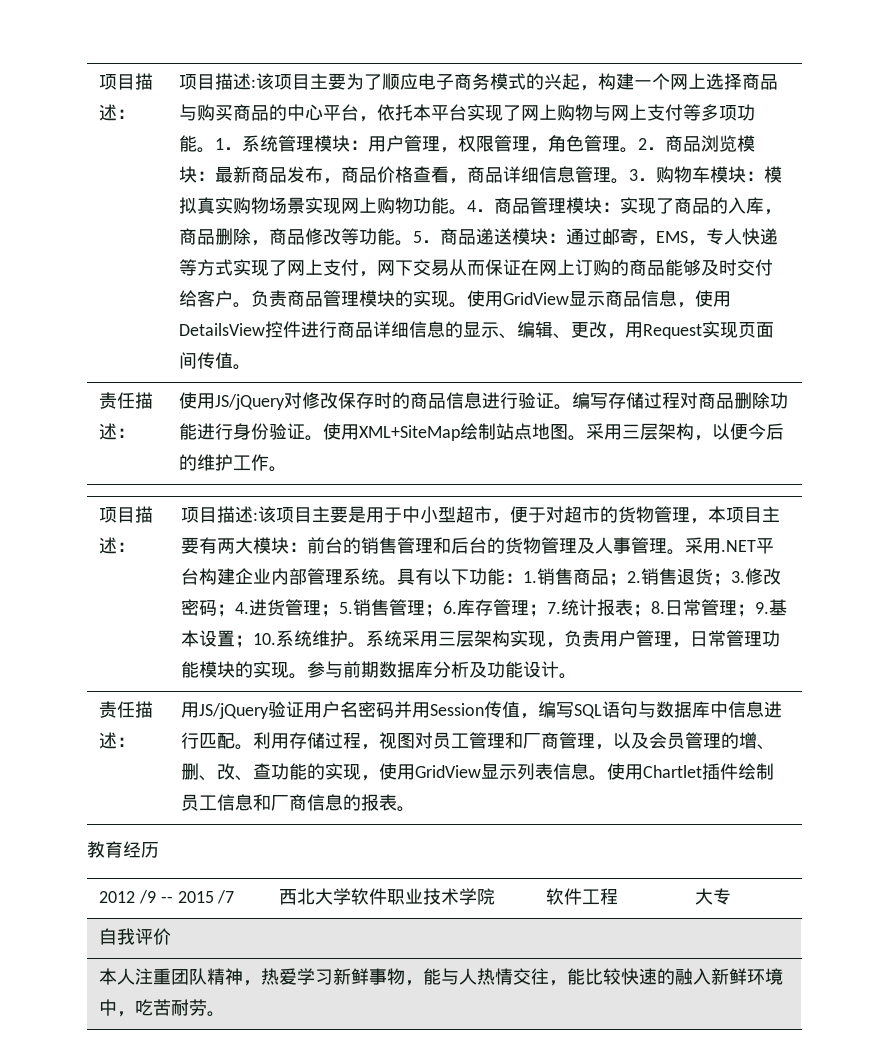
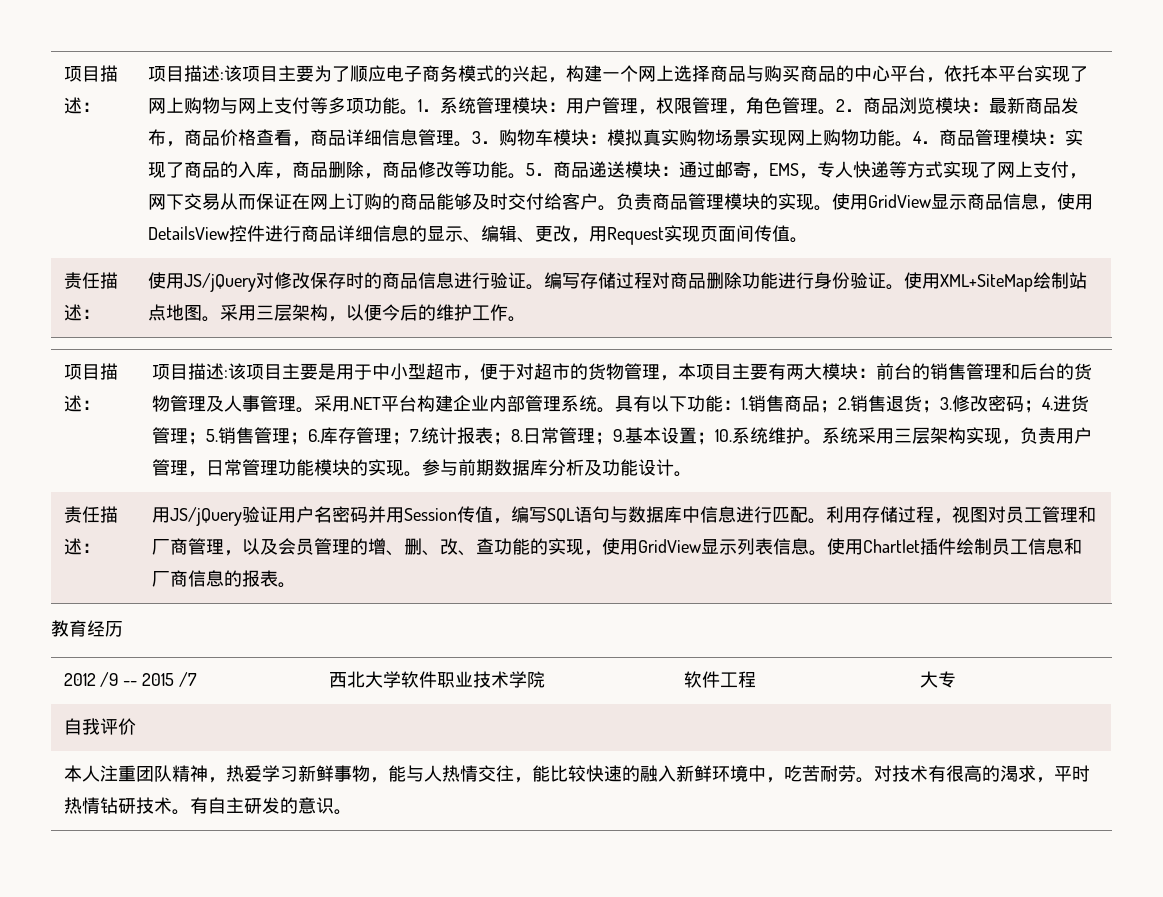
- 本人注重团队精神，热爱学习新鲜事物，能与人热情交往，能比较快速的融入新鲜环境中，吃苦耐劳。
+ 本人注重团队精神，热爱学习新鲜事物，能与人热情交往，能比较快速的融入新鲜环境中，吃苦耐劳。对技术有很高的渴求，平时热情钻研技术。有自主研发的意识。

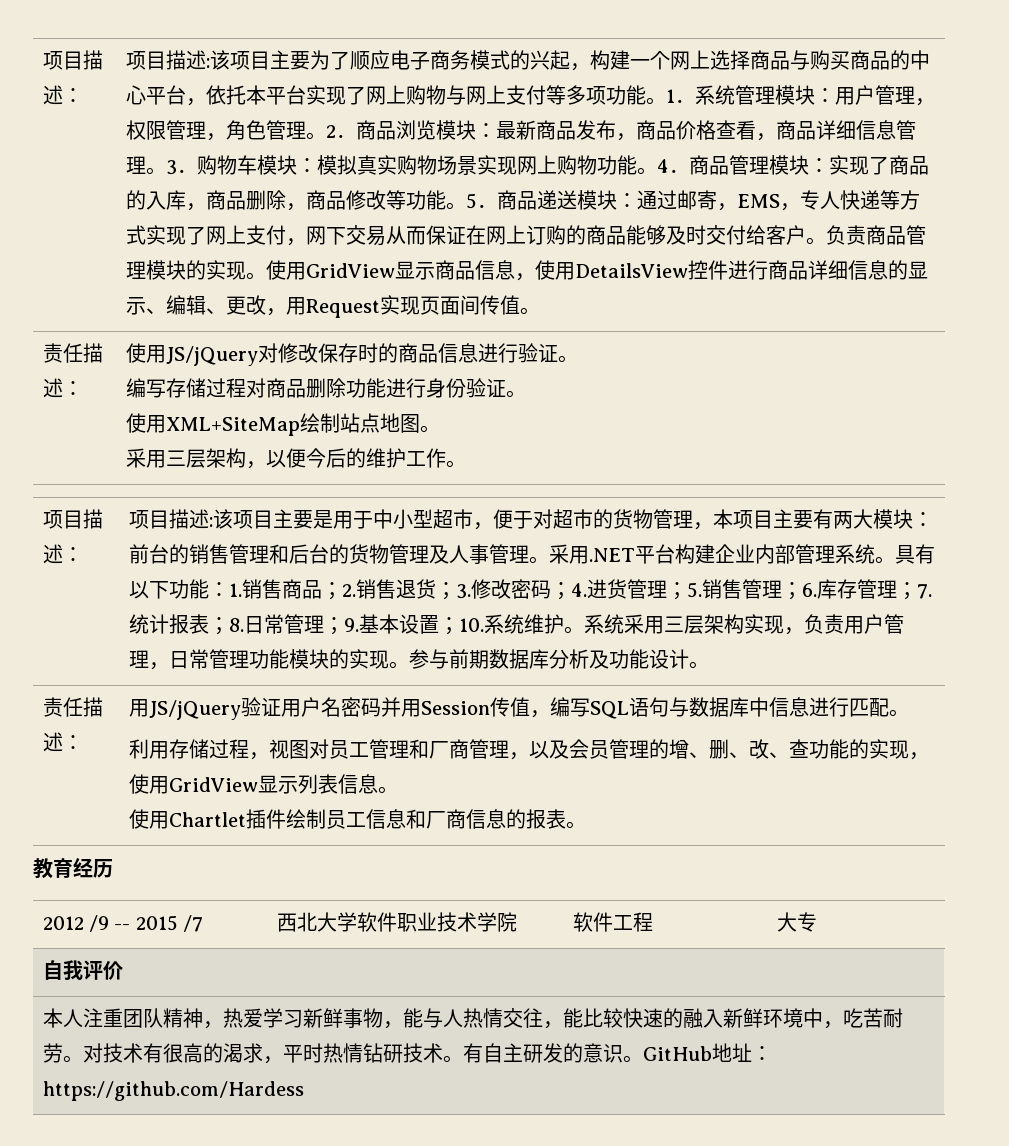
- 责任描述： | 使用JS/jQuery对修改保存时的商品信息进行验证。编写存储过程对商品删除功能进行身份验证。使用XML+SiteMap绘制站点地图。采用三层架构，以便今后的维护工作。
+ 责任描述： | 使用JS/jQuery对修改保存时的商品信息进行验证。
+ 编写存储过程对商品删除功能进行身份验证。
+ 使用XML+SiteMap绘制站点地图。
+ 采用三层架构，以便今后的维护工作。
- 用JS/jQuery验证用户名密码并用Session传值，编写SQL语句与数据库中信息进行匹配。利用存储过程，视图对员工管理和厂商管理，以及会员管理的增、删、改、查功能的实现，使用GridView显示列表信息。使用Chartlet插件绘制员工信息和厂商信息的报表。
+ 用JS/jQuery验证用户名密码并用Session传值，编写SQL语句与数据库中信息进行匹配。
+ 利用存储过程，视图对员工管理和厂商管理，以及会员管理的增、删、改、查功能的实现，使用GridView显示列表信息。
+ 使用Chartlet插件绘制员工信息和厂商信息的报表。
- 本人注重团队精神，热爱学习新鲜事物，能与人热情交往，能比较快速的融入新鲜环境中，吃苦耐劳。对技术有很高的渴求，平时热情钻研技术。有自主研发的意识。
+ 本人注重团队精神，热爱学习新鲜事物，能与人热情交往，能比较快速的融入新鲜环境中，吃苦耐劳。对技术有很高的渴求，平时热情钻研技术。有自主研发的意识。GitHub地址：https://github.com/Hardess

